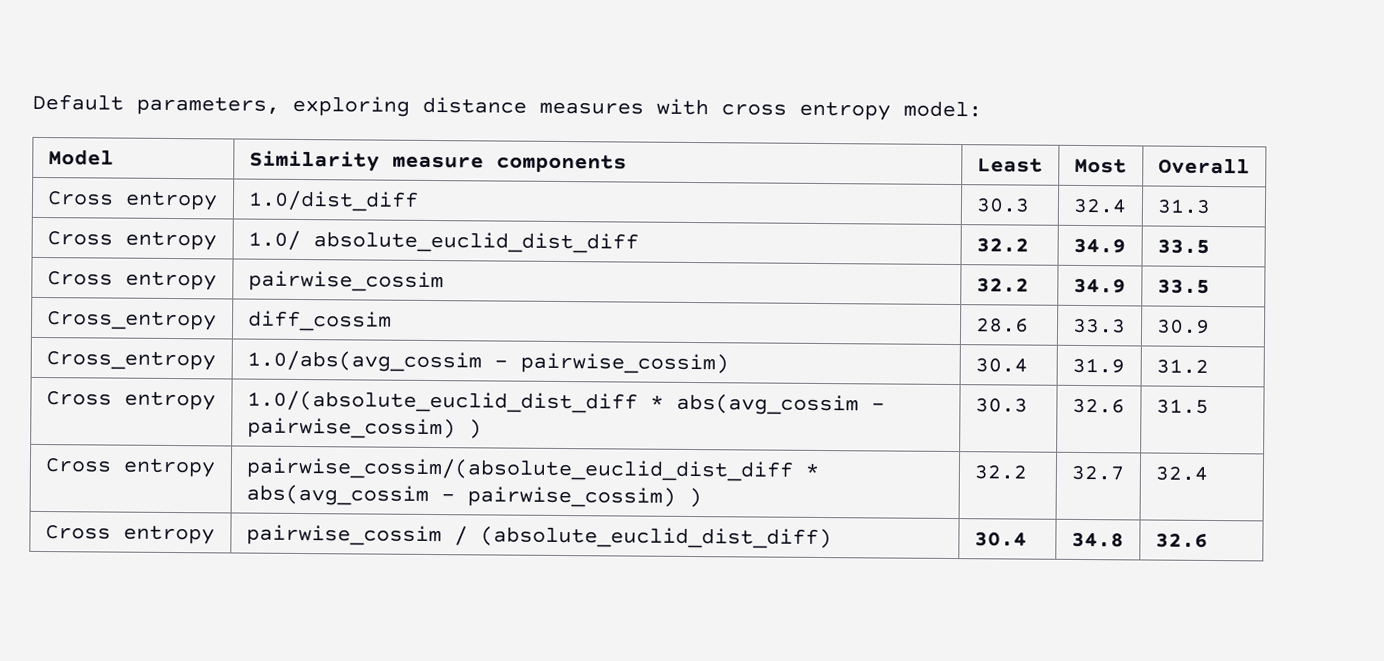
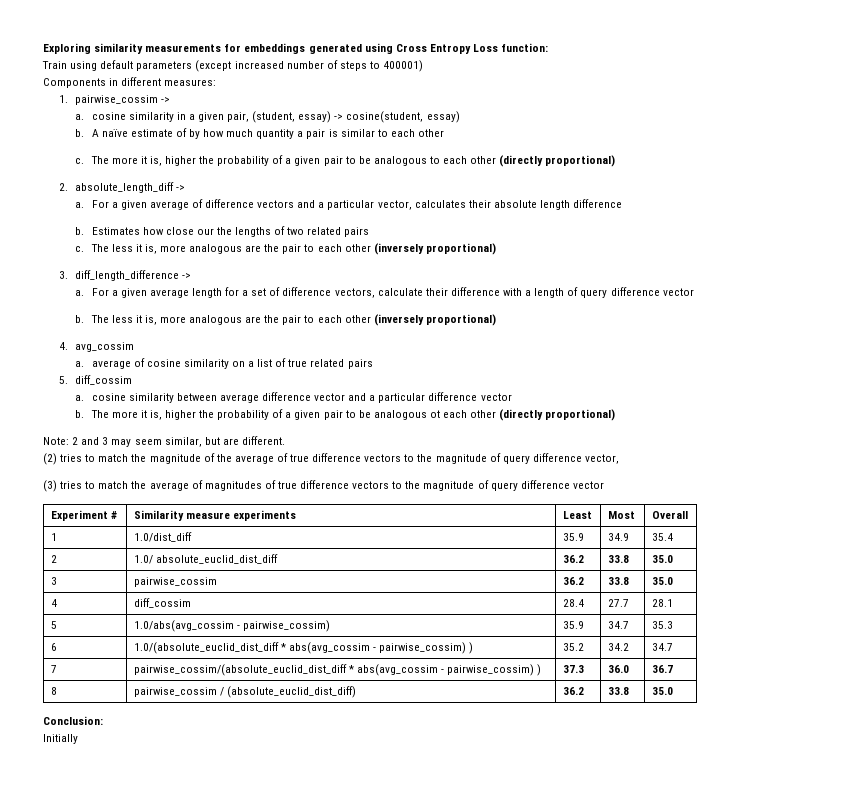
- Default parameters, exploring distance measures with cross entropy model:
- Model | Similarity measure components | Least | Most | Overall
+ Exploring similarity measurements for embeddings generated using Cross Entropy Loss function:
+ Train using default parameters (except increased number of steps to 400001)
+ Components in different measures:
+ 1. pairwise_cossim ->
+ a. cosine similarity in a given pair, (student, essay) -> cosine(student, essay)
+ b. A naïve estimate of by how much quantity a pair is similar to each other
+ c. The more it is, higher the probability of a given pair to be analogous to each other (directly proportional)
+ 2. absolute_length_diff ->
+ a. For a given average of difference vectors and a particular vector, calculates their absolute length difference
+ b. Estimates how close our the lengths of two related pairs
+ c. The less it is, more analogous are the pair to each other (inversely proportional)
+ 3. diff_length_difference ->
+ a. For a given average length for a set of difference vectors, calculate their difference with a length of query difference vector
+ b. The less it is, more analogous are the pair to each other (inversely proportional)
+ 4. avg_cossim
+ a. average of cosine similarity on a list of true related pairs
+ 5. diff_cossim
+ a. cosine similarity between average difference vector and a particular difference vector
+ b. The more it is, higher the probability of a given pair to be analogous ot each other (directly proportional)
+ Note: 2 and 3 may seem similar, but are different.
+ (2) tries to match the magnitude of the average of true difference vectors to the magnitude of query difference vector,
+ (3) tries to match the average of magnitudes of true difference vectors to the magnitude of query difference vector
+ Experiment # | Similarity measure experiments | Least | Most | Overall
- Cross entropy | 1.0/dist_diff | 30.3 | 32.4 | 31.3
- Cross entropy | 1.0/ absolute_euclid_dist_diff | 32.2 | 34.9 | 33.5
- Cross entropy | pairwise_cossim | 32.2 | 34.9 | 33.5
- Cross_entropy | diff_cossim | 28.6 | 33.3 | 30.9
- Cross_entropy | 1.0/abs(avg_cossim - pairwise_cossim) | 30.4 | 31.9 | 31.2
- Cross entropy | 1.0/(absolute_euclid_dist_diff * abs(avg_cossim - pairwise_cossim) ) | 30.3 | 32.6 | 31.5
- Cross entropy | pairwise_cossim/(absolute_euclid_dist_diff * abs(avg_cossim - pairwise_cossim) ) | 32.2 | 32.7 | 32.4
- Cross entropy | pairwise_cossim / (absolute_euclid_dist_diff) | 30.4 | 34.8 | 32.6
+ 1 | 1.0/dist_diff | 35.9 | 34.9 | 35.4
+ 2 | 1.0/ absolute_euclid_dist_diff | 36.2 | 33.8 | 35.0
+ 3 | pairwise_cossim | 36.2 | 33.8 | 35.0
+ 4 | diff_cossim | 28.4 | 27.7 | 28.1
+ 5 | 1.0/abs(avg_cossim - pairwise_cossim) | 35.9 | 34.7 | 35.3
+ 6 | 1.0/(absolute_euclid_dist_diff * abs(avg_cossim - pairwise_cossim) ) | 35.2 | 34.2 | 34.7
+ 7 | pairwise_cossim/(absolute_euclid_dist_diff * abs(avg_cossim - pairwise_cossim) ) | 37.3 | 36.0 | 36.7
+ 8 | pairwise_cossim / (absolute_euclid_dist_diff) | 36.2 | 33.8 | 35.0
+ Conclusion:
+ Initially

